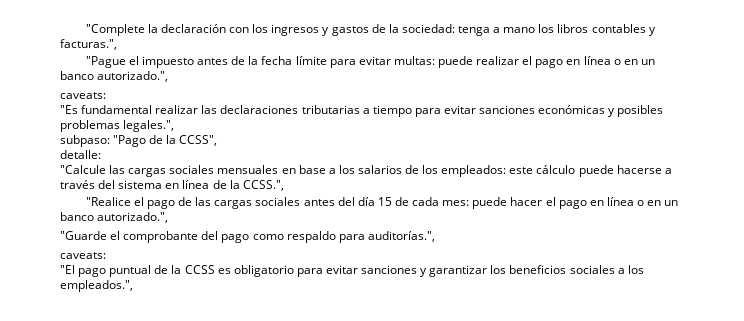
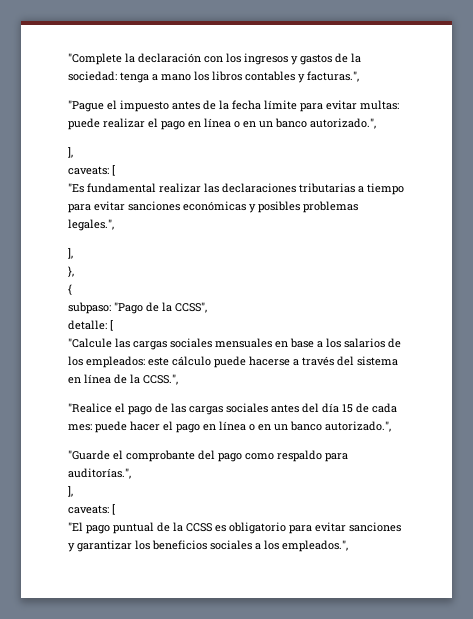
  "Pague el impuesto antes de la fecha límite para evitar multas: puede realizar el pago en línea o en un banco autorizado.",
- caveats:
+ ],
+ caveats: [
  "Es fundamental realizar las declaraciones tributarias a tiempo para evitar sanciones económicas y posibles problemas legales.",
+ ],
+ },
+ {
- detalle:
+ detalle: [
  "Guarde el comprobante del pago como respaldo para auditorías.",
- caveats:
+ ],
+ caveats: [

